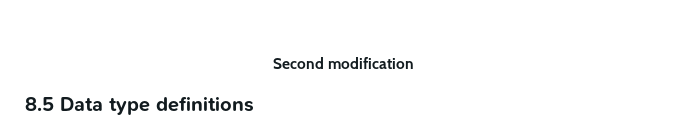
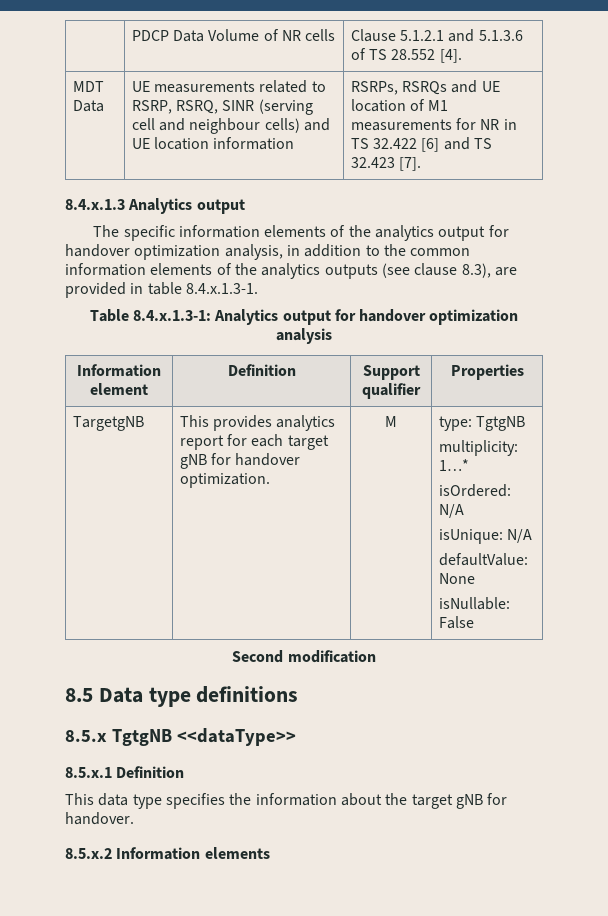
+ | PDCP Data Volume of NR cells | Clause 5.1.2.1 and 5.1.3.6 of TS 28.552 [4].
+ MDT Data | UE measurements related to RSRP, RSRQ, SINR (serving cell and neighbour cells) and UE location information | RSRPs, RSRQs and UE location of M1 measurements for NR in TS 32.422 [6] and TS 32.423 [7].
+ 8.4.x.1.3 Analytics output
+ The specific information elements of the analytics output for handover optimization analysis, in addition to the common information elements of the analytics outputs (see clause 8.3), are provided in table 8.4.x.1.3-1.
+ Table 8.4.x.1.3-1: Analytics output for handover optimization analysis
+ Information element | Definition | Support qualifier | Properties
+ TargetgNB | This provides analytics report for each target gNB for handover optimization. | M | type: TgtgNB
+ multiplicity: 1…*
+ isOrdered: N/A
+ isUnique: N/A
+ defaultValue: None
+ isNullable: False
+ 8.5.x TgtgNB <<dataType>>
+ 8.5.x.1 Definition
+ This data type specifies the information about the target gNB for handover.
+ 8.5.x.2 Information elements

